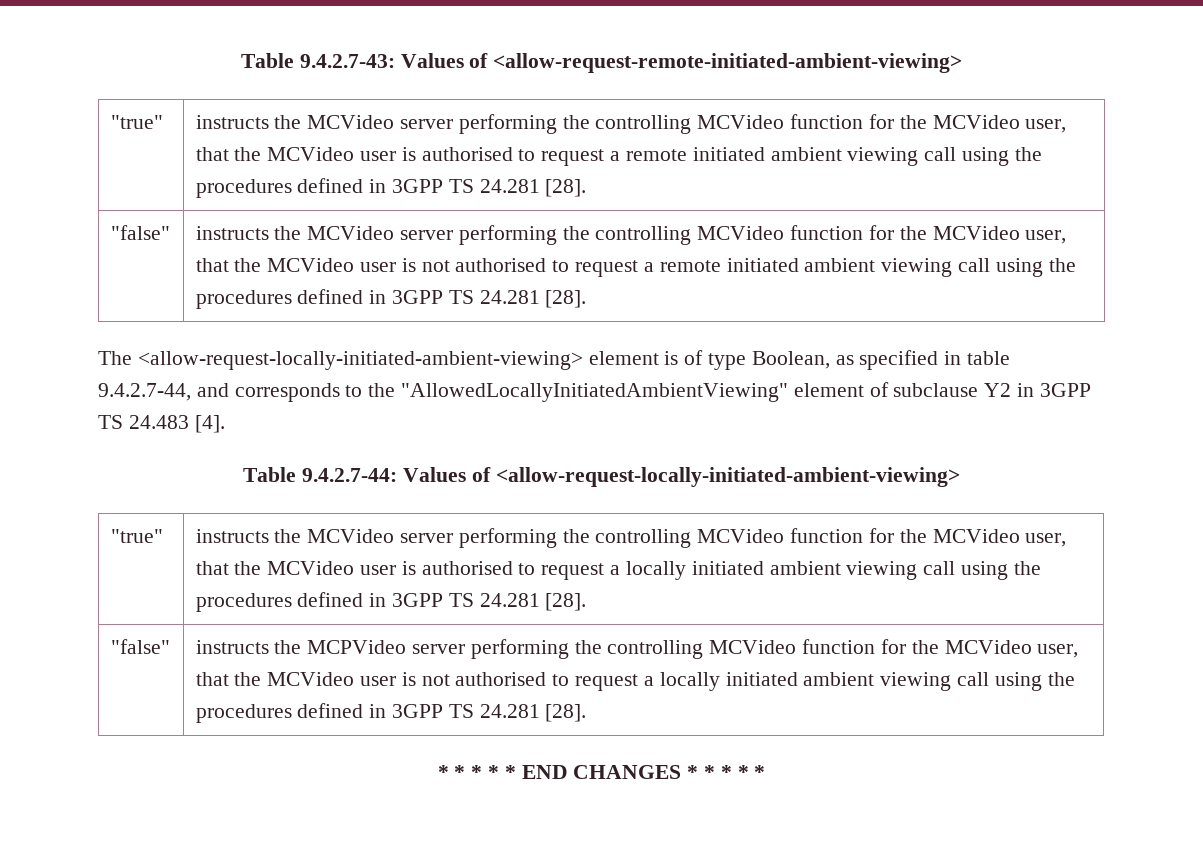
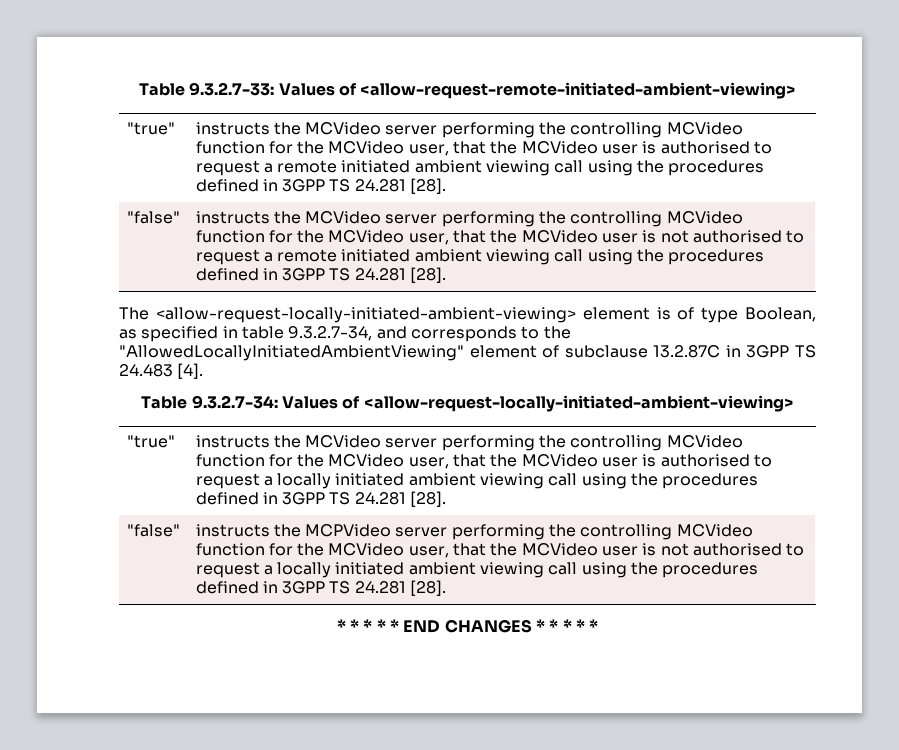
- Table 9.4.2.7-43: Values of <allow-request-remote-initiated-ambient-viewing>
+ Table 9.3.2.7-33: Values of <allow-request-remote-initiated-ambient-viewing>
- The <allow-request-locally-initiated-ambient-viewing> element is of type Boolean, as specified in table 9.4.2.7-44, and corresponds to the "AllowedLocallyInitiatedAmbientViewing" element of subclause Y2 in 3GPP TS 24.483 [4].
+ The <allow-request-locally-initiated-ambient-viewing> element is of type Boolean, as specified in table 9.3.2.7-34, and corresponds to the "AllowedLocallyInitiatedAmbientViewing" element of subclause 13.2.87C in 3GPP TS 24.483 [4].
- Table 9.4.2.7-44: Values of <allow-request-locally-initiated-ambient-viewing>
+ Table 9.3.2.7-34: Values of <allow-request-locally-initiated-ambient-viewing>

